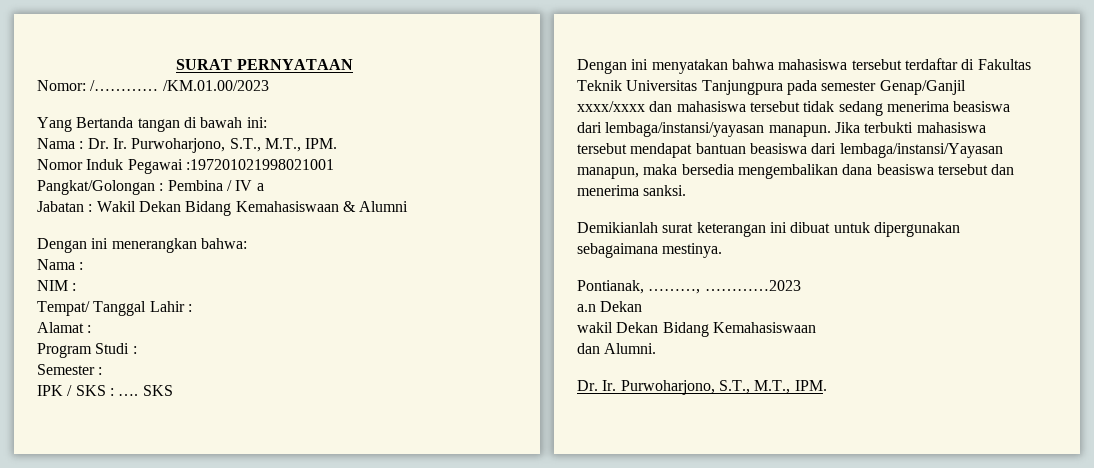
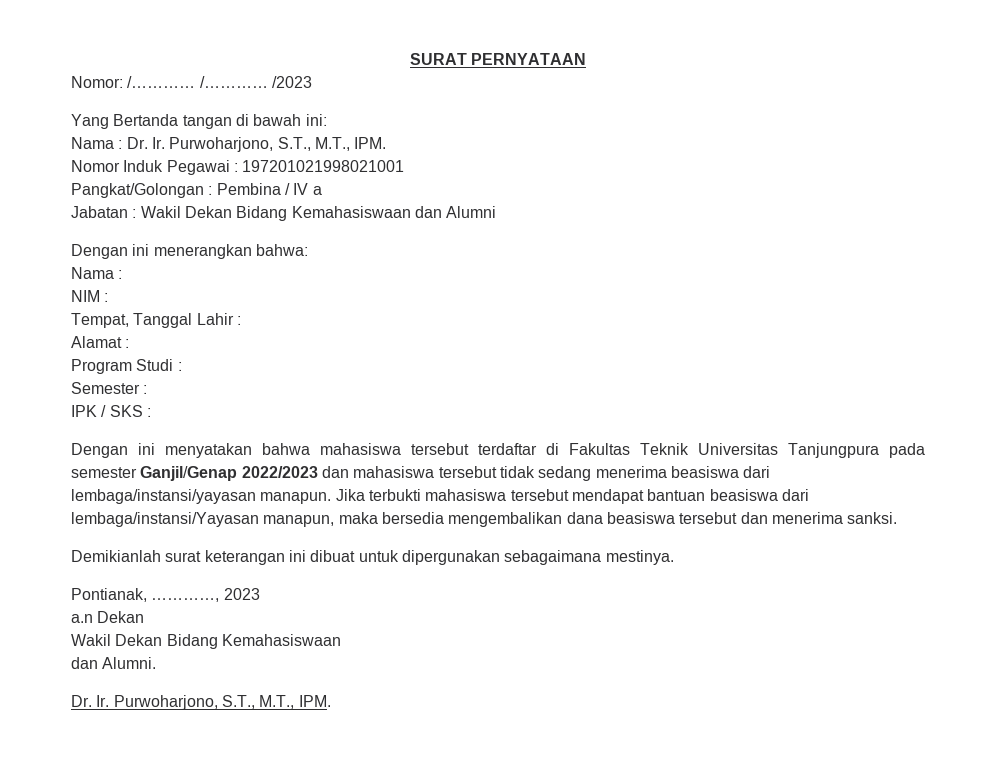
- /KM.01.00/2023
+ /………… /2023
- Nomor Induk Pegawai :197201021998021001
+ Nomor Induk Pegawai : 197201021998021001
- Jabatan : Wakil Dekan Bidang Kemahasiswaan & Alumni
+ Jabatan : Wakil Dekan Bidang Kemahasiswaan dan Alumni
- Tempat/ Tanggal Lahir :
+ Tempat, Tanggal Lahir :
- IPK / SKS : …. SKS
+ IPK / SKS :
- Dengan ini menyatakan bahwa mahasiswa tersebut terdaftar di Fakultas Teknik Universitas Tanjungpura pada semester Genap/Ganjil xxxx/xxxx dan mahasiswa tersebut tidak sedang menerima beasiswa dari lembaga/instansi/yayasan manapun.
+ Dengan ini menyatakan bahwa mahasiswa tersebut terdaftar di Fakultas Teknik Universitas Tanjungpura pada semester Ganjil/Genap 2022/2023 dan mahasiswa tersebut tidak sedang menerima beasiswa dari lembaga/instansi/yayasan manapun.
- Pontianak, ………, …………2023
+ Pontianak, …………, 2023
  a.n Dekan
- wakil Dekan Bidang Kemahasiswaan
+ Wakil Dekan Bidang Kemahasiswaan

